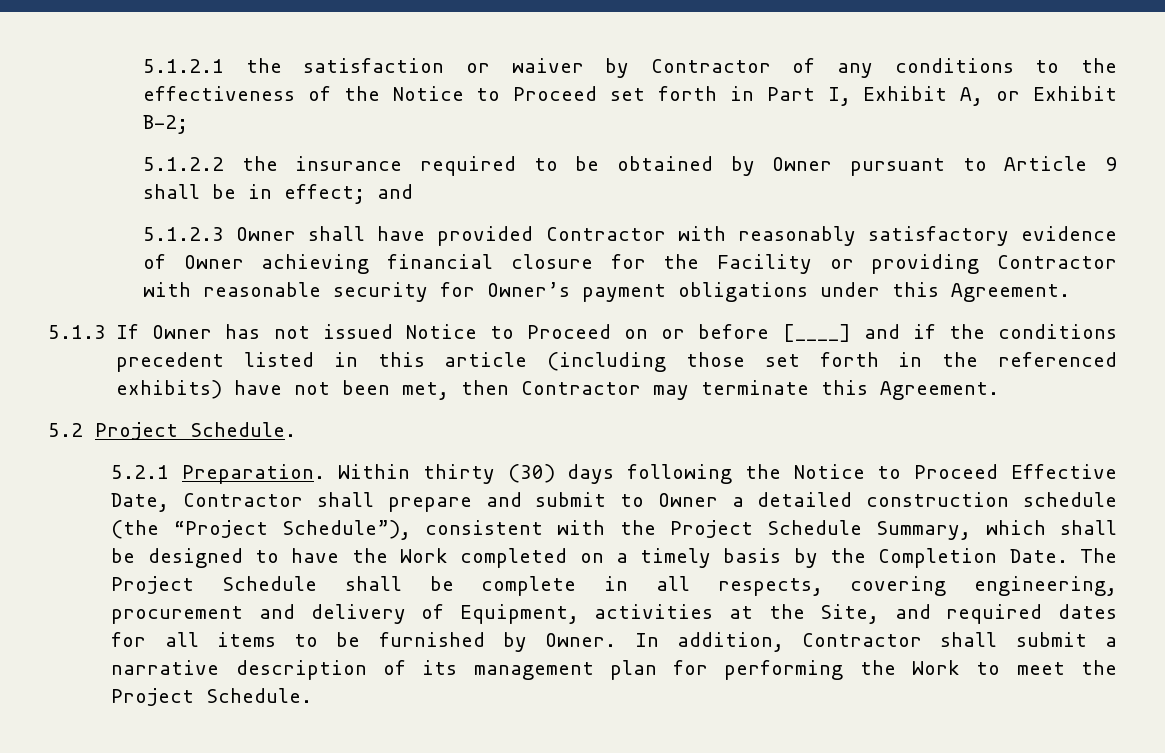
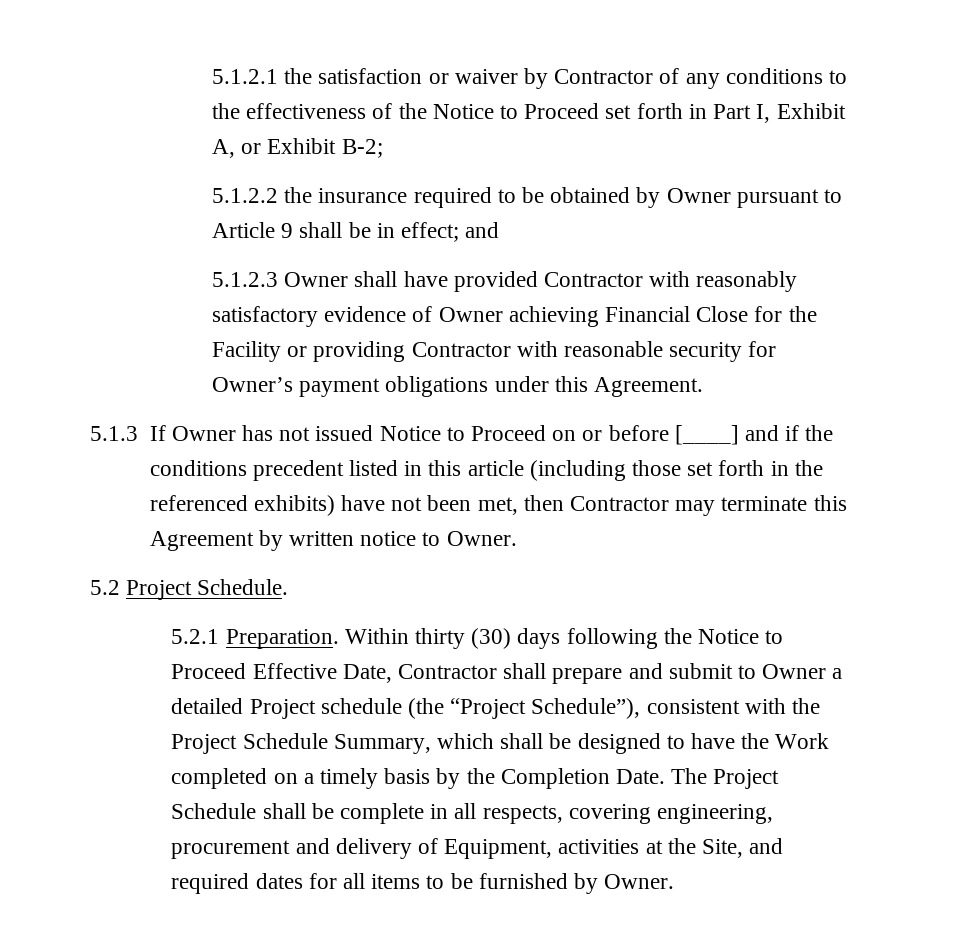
- 5.1.2.3 Owner shall have provided Contractor with reasonably satisfactory evidence of Owner achieving financial closure for the Facility or providing Contractor with reasonable security for Owner’s payment obligations under this Agreement.
+ 5.1.2.3 Owner shall have provided Contractor with reasonably satisfactory evidence of Owner achieving Financial Close for the Facility or providing Contractor with reasonable security for Owner’s payment obligations under this Agreement.
- 5.1.3 If Owner has not issued Notice to Proceed on or before [____] and if the conditions precedent listed in this article (including those set forth in the referenced exhibits) have not been met, then Contractor may terminate this Agreement.
+ 5.1.3 If Owner has not issued Notice to Proceed on or before [____] and if the conditions precedent listed in this article (including those set forth in the referenced exhibits) have not been met, then Contractor may terminate this Agreement by written notice to Owner.
- Within thirty (30) days following the Notice to Proceed Effective Date, Contractor shall prepare and submit to Owner a detailed construction schedule (the “Project Schedule”), consistent with the Project Schedule Summary, which shall be designed to have the Work completed on a timely basis by the Completion Date.
+ Within thirty (30) days following the Notice to Proceed Effective Date, Contractor shall prepare and submit to Owner a detailed Project schedule (the “Project Schedule”), consistent with the Project Schedule Summary, which shall be designed to have the Work completed on a timely basis by the Completion Date.
- In addition, Contractor shall submit a narrative description of its management plan for performing the Work to meet the Project Schedule.

